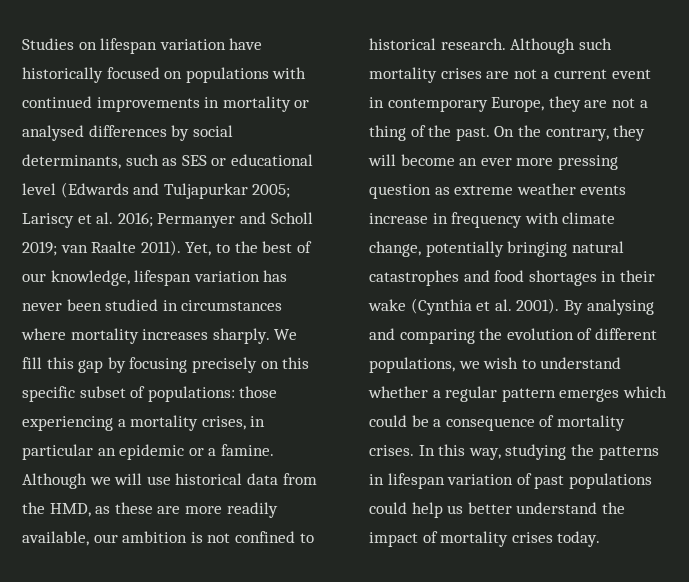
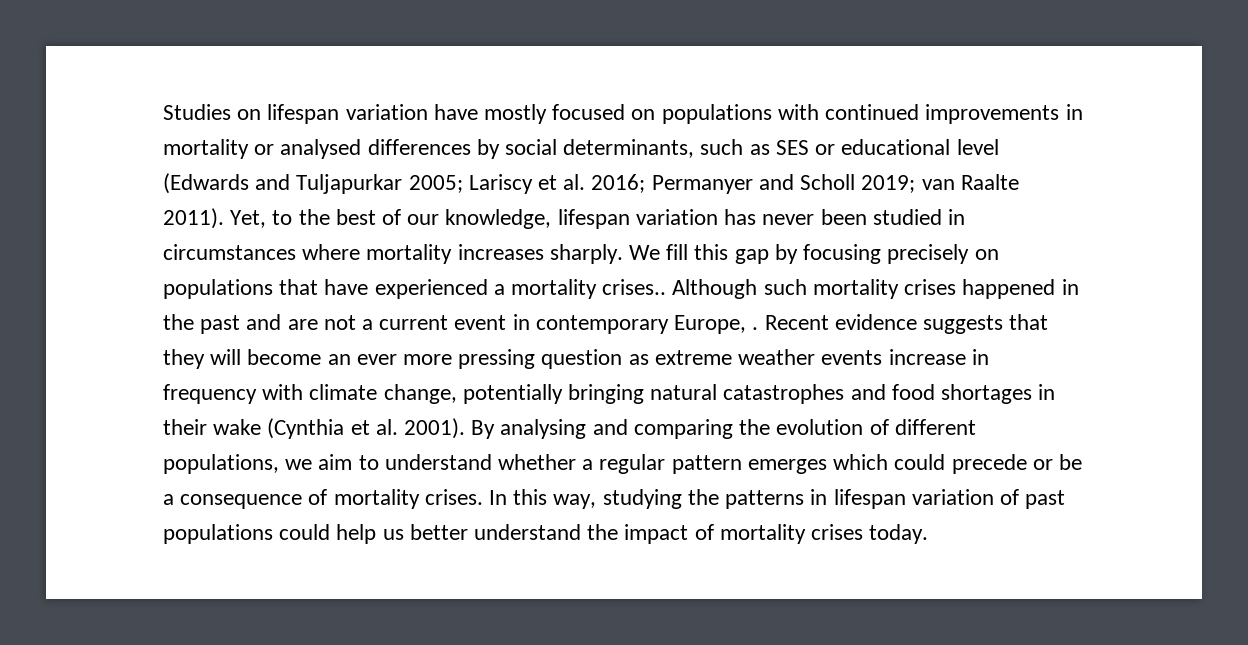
- Studies on lifespan variation have historically focused on populations with continued improvements in mortality or analysed differences by social determinants, such as SES or educational level (Edwards and Tuljapurkar 2005; Lariscy et al. 2016; Permanyer and Scholl 2019; van Raalte 2011).
+ Studies on lifespan variation have mostly focused on populations with continued improvements in mortality or analysed differences by social determinants, such as SES or educational level (Edwards and Tuljapurkar 2005; Lariscy et al. 2016; Permanyer and Scholl 2019; van Raalte 2011).
- We fill this gap by focusing precisely on this specific subset of populations: those experiencing a mortality crises, in particular an epidemic or a famine. Although we will use historical data from the HMD, as these are more readily available, our ambition is not confined to historical research. Although such mortality crises are not a current event in contemporary Europe, they are not a thing of the past. On the contrary, they will become an ever more pressing question as extreme weather events increase in frequency with climate change, potentially bringing natural catastrophes and food shortages in their wake (Cynthia et al. 2001).
+ We fill this gap by focusing precisely on populations that have experienced a mortality crises.. Although such mortality crises happened in the past and are not a current event in contemporary Europe, . Recent evidence suggests that they will become an ever more pressing question as extreme weather events increase in frequency with climate change, potentially bringing natural catastrophes and food shortages in their wake (Cynthia et al. 2001).
- By analysing and comparing the evolution of different populations, we wish to understand whether a regular pattern emerges which could be a consequence of mortality crises.
+ By analysing and comparing the evolution of different populations, we aim to understand whether a regular pattern emerges which could precede or be a consequence of mortality crises.

